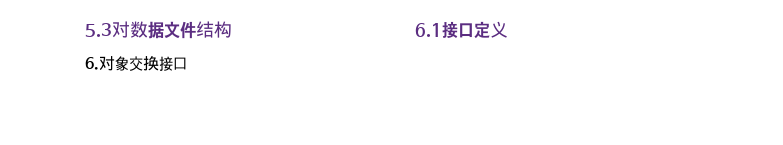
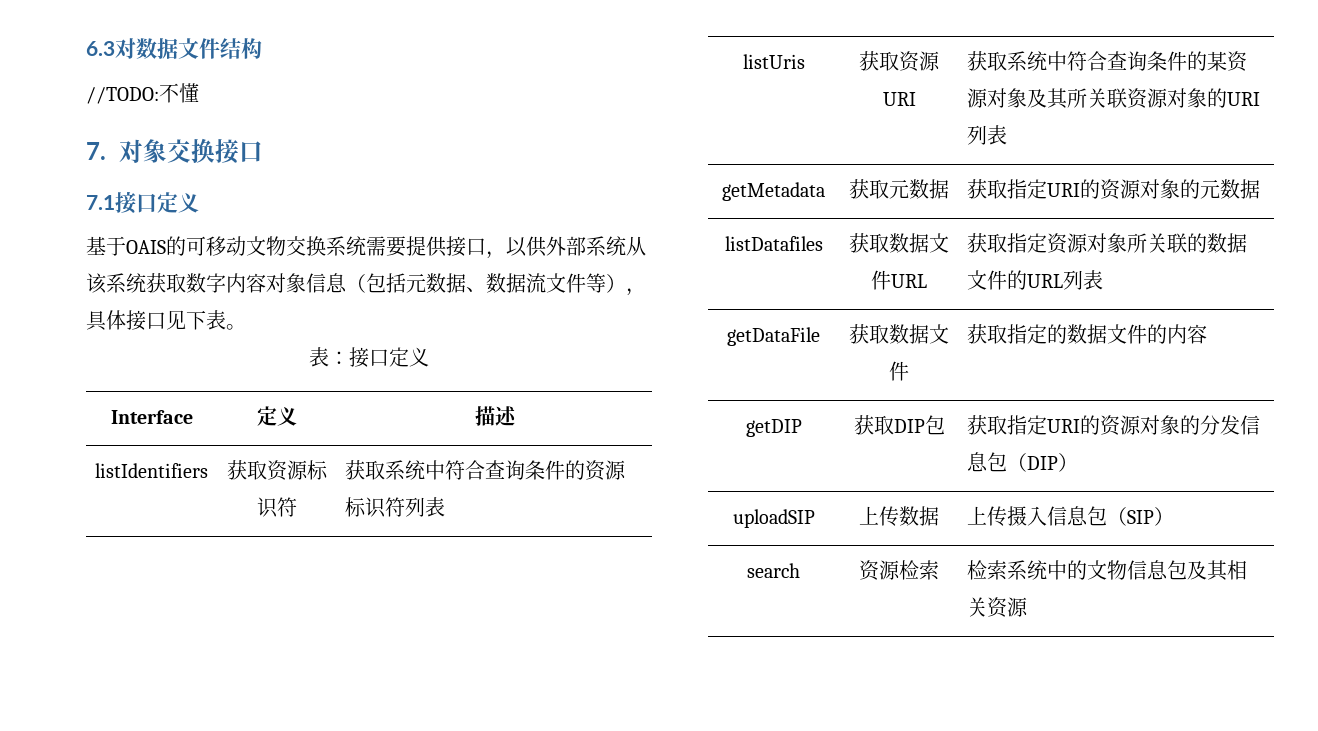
- 5.3对数据文件结构
+ 6.3对数据文件结构
- 6.对象交换接口
+ //TODO:不懂
+ 7.对象交换接口
- 6.1接口定义
+ 7.1接口定义
+ 基于OAIS的可移动文物交换系统需要提供接口，以供外部系统从该系统获取数字内容对象信息（包括元数据、数据流文件等），具体接口见下表。
+ 表：接口定义
+ Interface | 定义 | 描述
+ listIdentifiers | 获取资源标识符 | 获取系统中符合查询条件的资源标识符列表
+ listUris | 获取资源URI | 获取系统中符合查询条件的某资源对象及其所关联资源对象的URI列表
+ getMetadata | 获取元数据 | 获取指定URI的资源对象的元数据
+ listDatafiles | 获取数据文件URL | 获取指定资源对象所关联的数据文件的URL列表
+ getDataFile | 获取数据文件 | 获取指定的数据文件的内容
+ getDIP | 获取DIP包 | 获取指定URI的资源对象的分发信息包（DIP）
+ uploadSIP | 上传数据 | 上传摄入信息包（SIP）
+ search | 资源检索 | 检索系统中的文物信息包及其相关资源

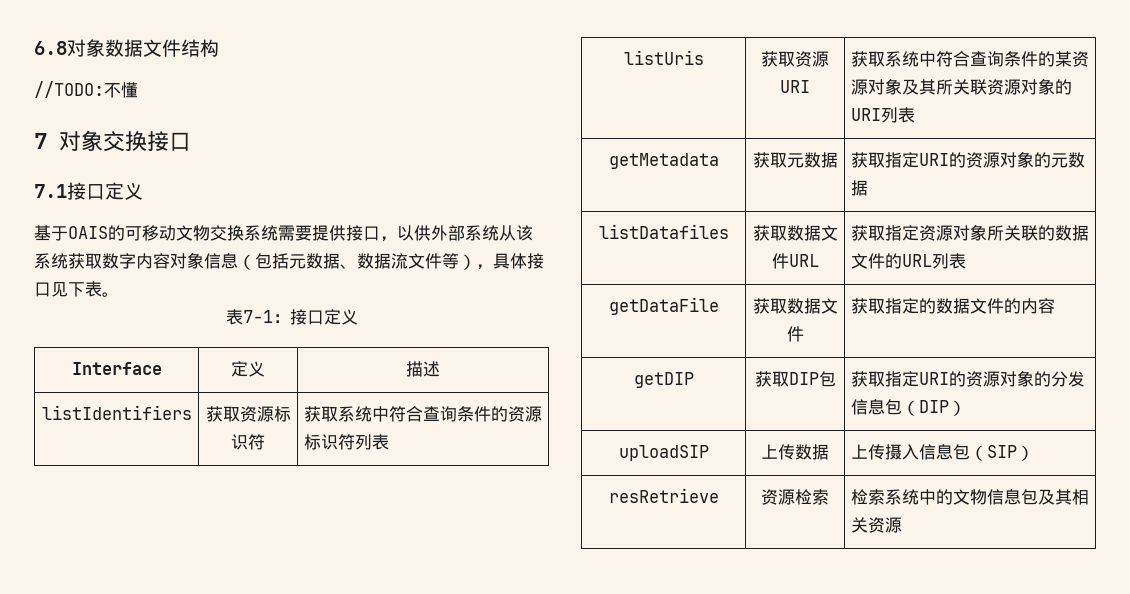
- 6.3对数据文件结构
+ 6.8对象数据文件结构
- 7.对象交换接口
+ 7对象交换接口
- 表：接口定义
+ 表7-1：接口定义
- search | 资源检索 | 检索系统中的文物信息包及其相关资源
+ resRetrieve | 资源检索 | 检索系统中的文物信息包及其相关资源

